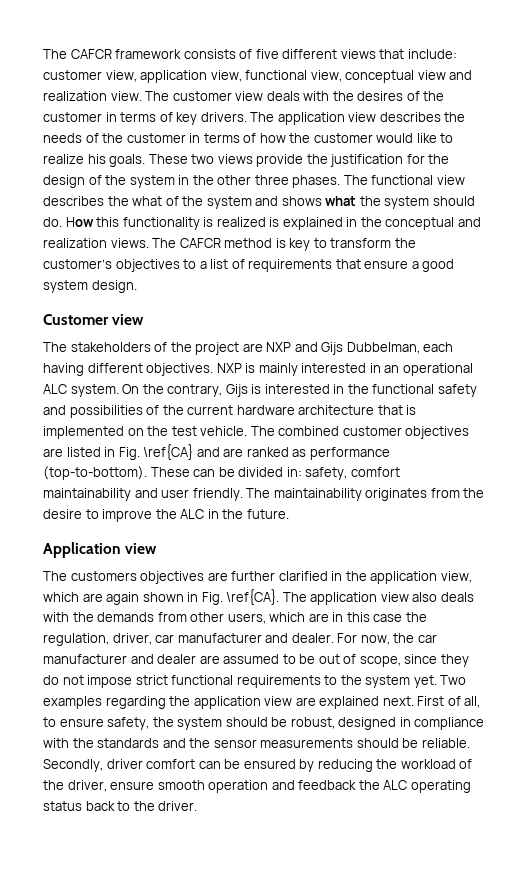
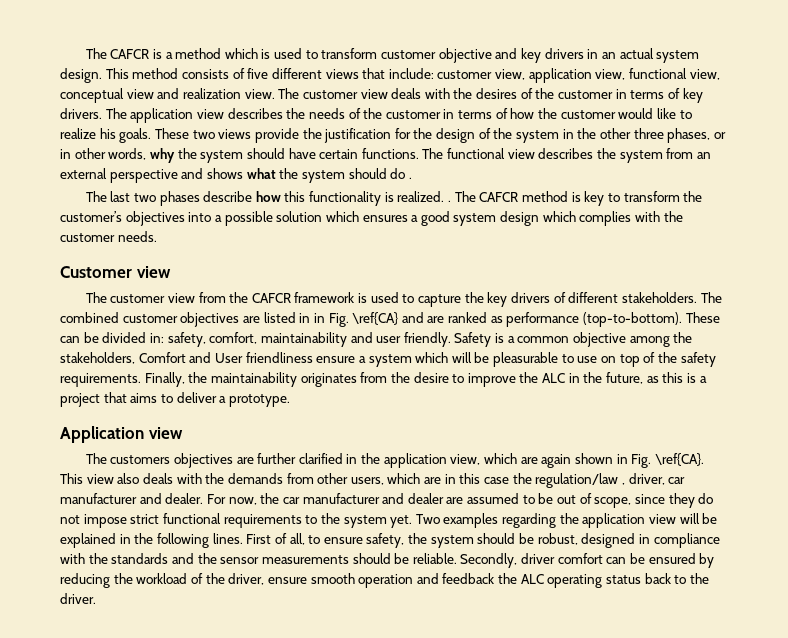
- The CAFCR framework consists of five different views that include: customer view, application view, functional view, conceptual view and realization view.
+ The CAFCR is a method which is used to transform customer objective and key drivers in an actual system design. This method consists of five different views that include: customer view, application view, functional view, conceptual view and realization view.
- These two views provide the justification for the design of the system in the other three phases.
+ These two views provide the justification for the design of the system in the other three phases, or in other words, why the system should have certain functions.
- The functional view describes the what of the system and shows what the system should do. How this functionality is realized is explained in the conceptual and realization views.
+ The functional view describes the system from an external perspective and shows what the system should do .
+ The last two phases describe how this functionality is realized. .
- The CAFCR method is key to transform the customer’s objectives to a list of requirements that ensure a good system design.
+ The CAFCR method is key to transform the customer’s objectives into a possible solution which ensures a good system design which complies with the customer needs.
  Customer view
- The stakeholders of the project are NXP and Gijs Dubbelman, each having different objectives. NXP is mainly interested in an operational ALC system. On the contrary, Gijs is interested in the functional safety and possibilities of the current hardware architecture that is implemented on the test vehicle.
+ The customer view from the CAFCR framework is used to capture the key drivers of different stakeholders.
- The combined customer objectives are listed in Fig. \ref{CA} and are ranked as performance (top-to-bottom).
+ The combined customer objectives are listed in in Fig. \ref{CA} and are ranked as performance (top-to-bottom).
- These can be divided in: safety, comfort maintainability and user friendly.
+ These can be divided in: safety, comfort, maintainability and user friendly.
- The maintainability originates from the desire to improve the ALC in the future.
+ Safety is a common objective among the stakeholders, Comfort and User friendliness ensure a system which will be pleasurable to use on top of the safety requirements. Finally, the maintainability originates from the desire to improve the ALC in the future, as this is a project that aims to deliver a prototype.
- The application view also deals with the demands from other users, which are in this case the regulation, driver, car manufacturer and dealer.
+ This view also deals with the demands from other users, which are in this case the regulation/law , driver, car manufacturer and dealer.
- Two examples regarding the application view are explained next.
+ Two examples regarding the application view will be explained in the following lines.

